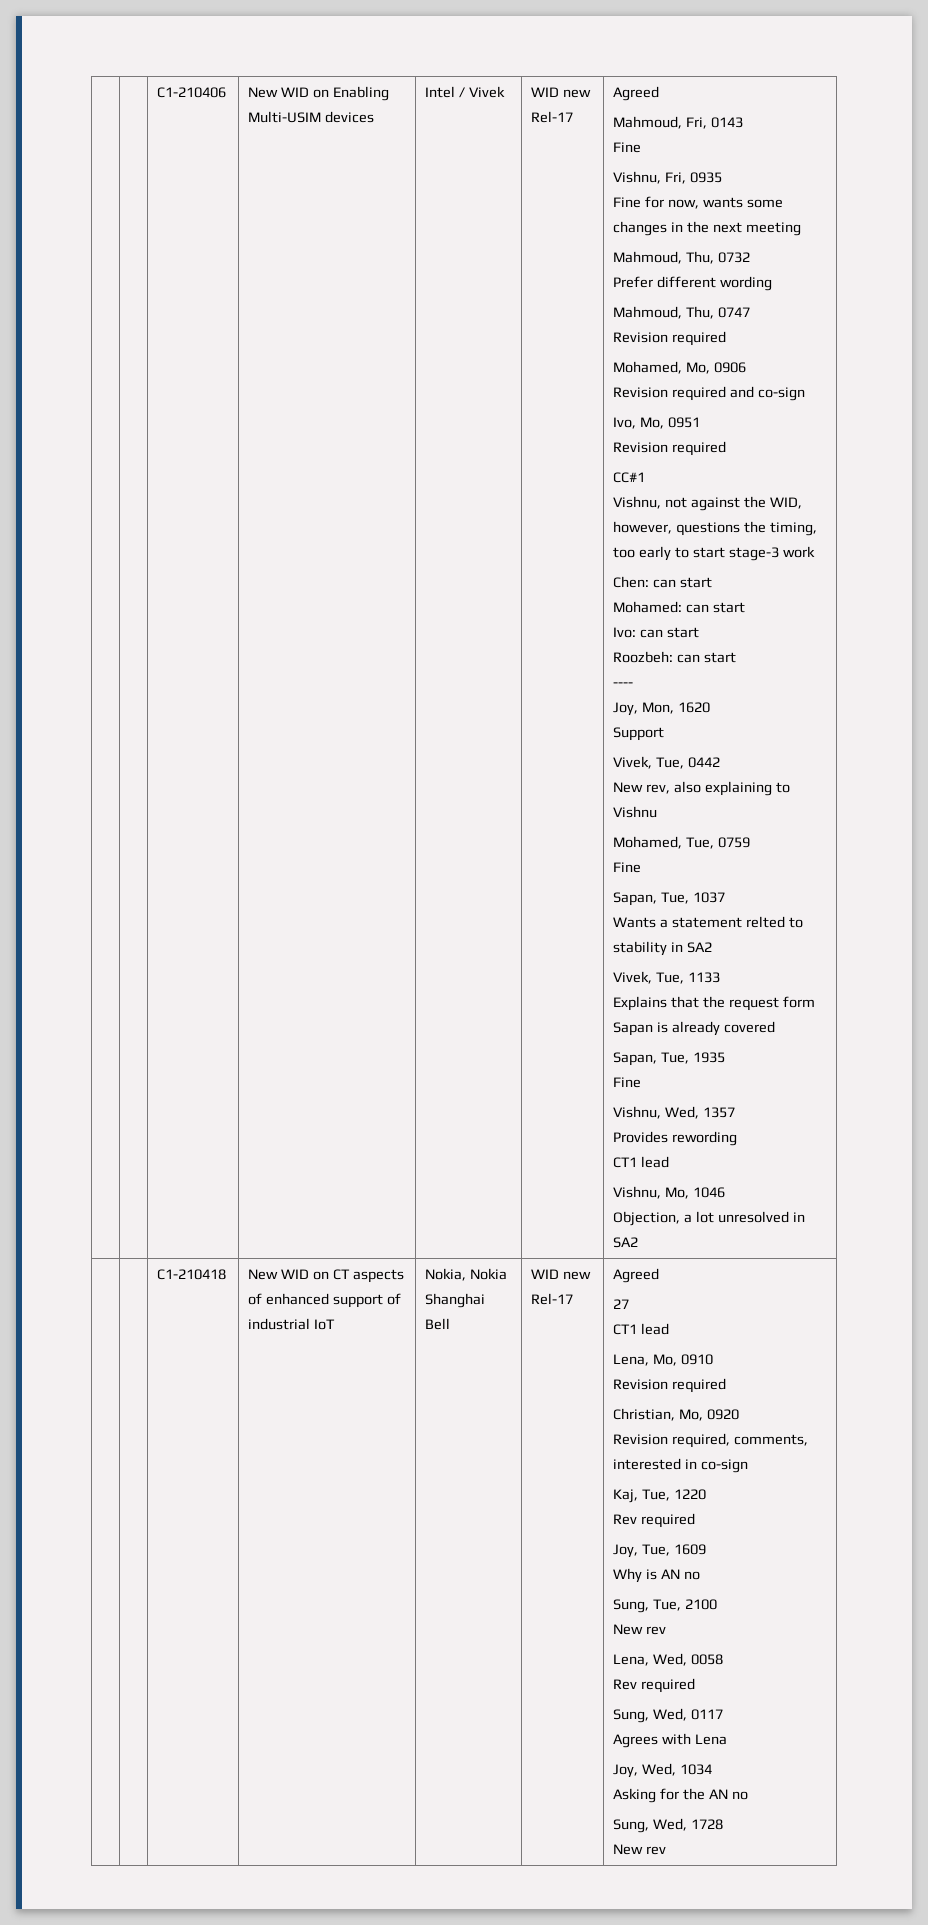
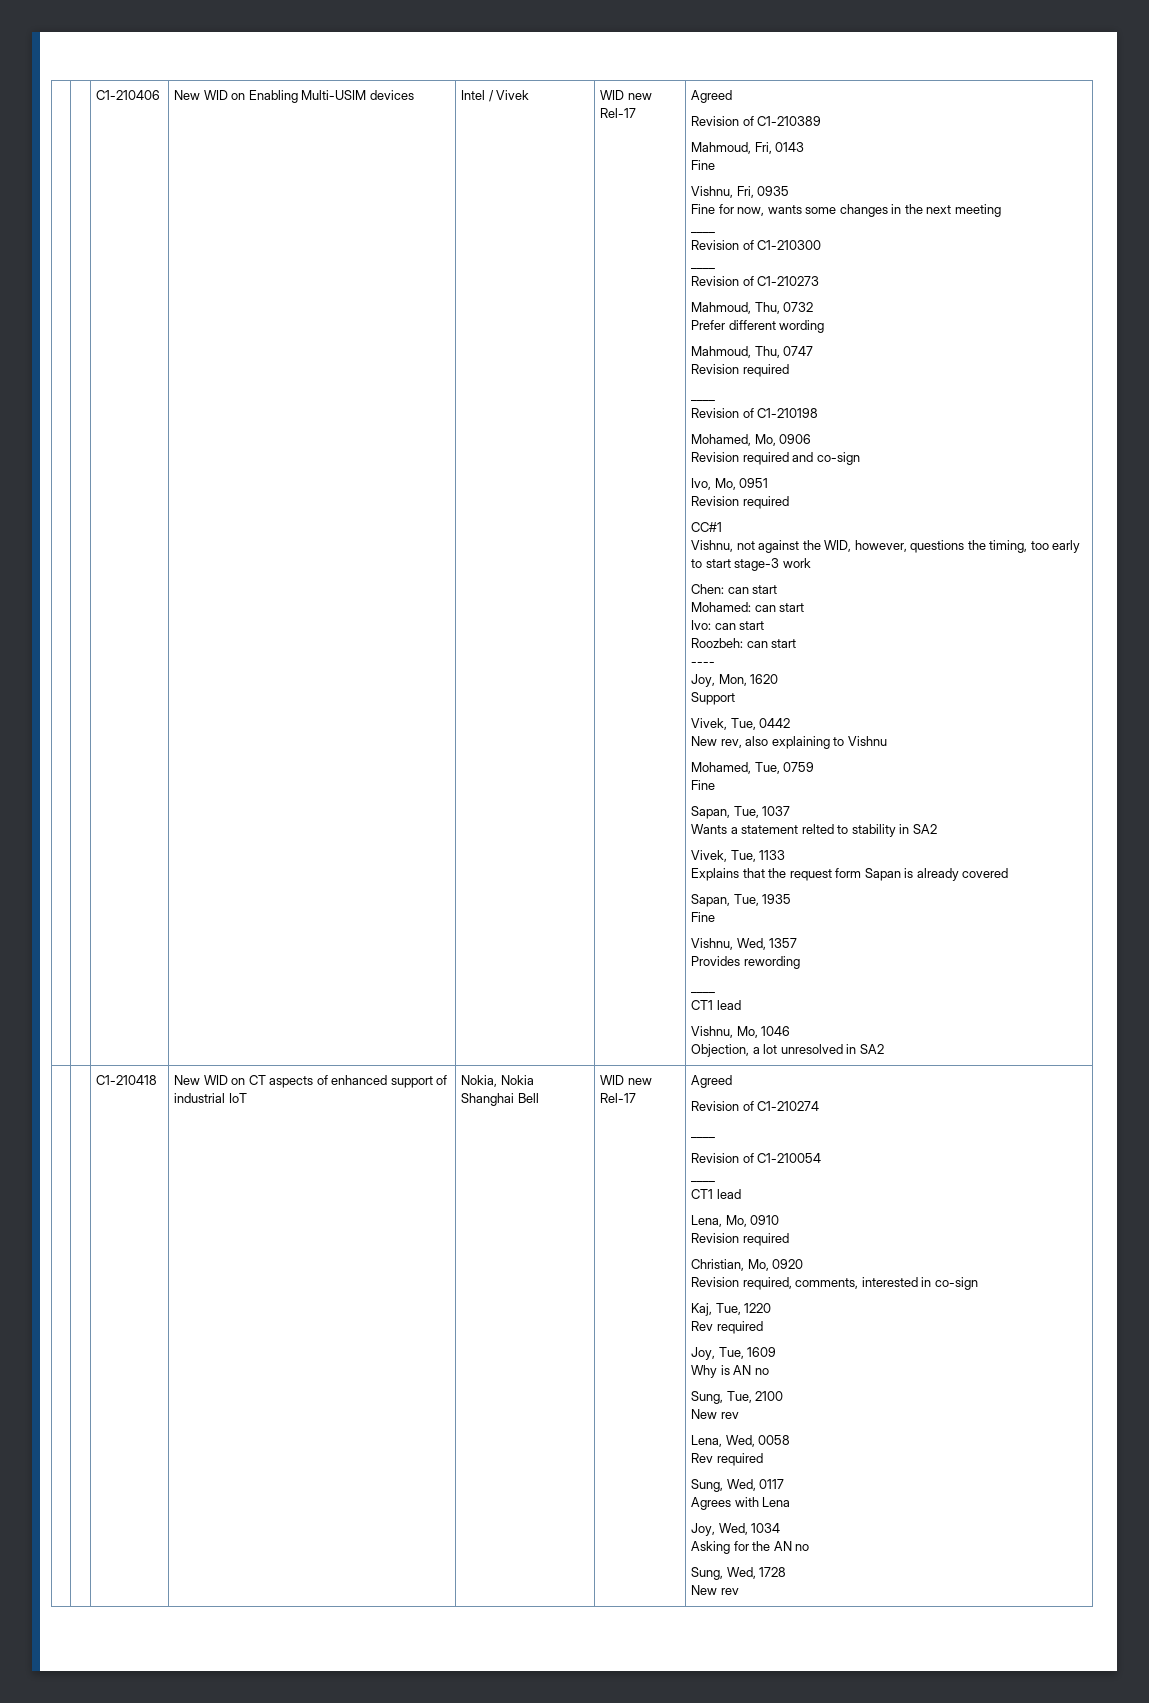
+ Revision of C1-210389
  Fine for now, wants some changes in the next meeting
+ ____
+ Revision of C1-210300
+ ____
+ Revision of C1-210273
  Mahmoud, Thu, 0747
  Revision required
+ ____
+ Revision of C1-210198
  Provides rewording
+ ____
- 27
+ Revision of C1-210274
+ ____
+ Revision of C1-210054
+ ____

